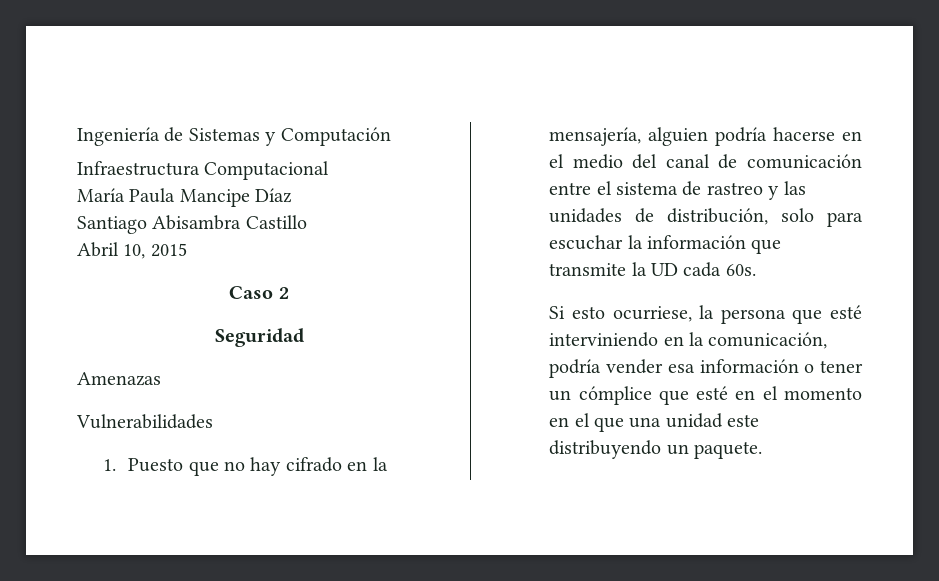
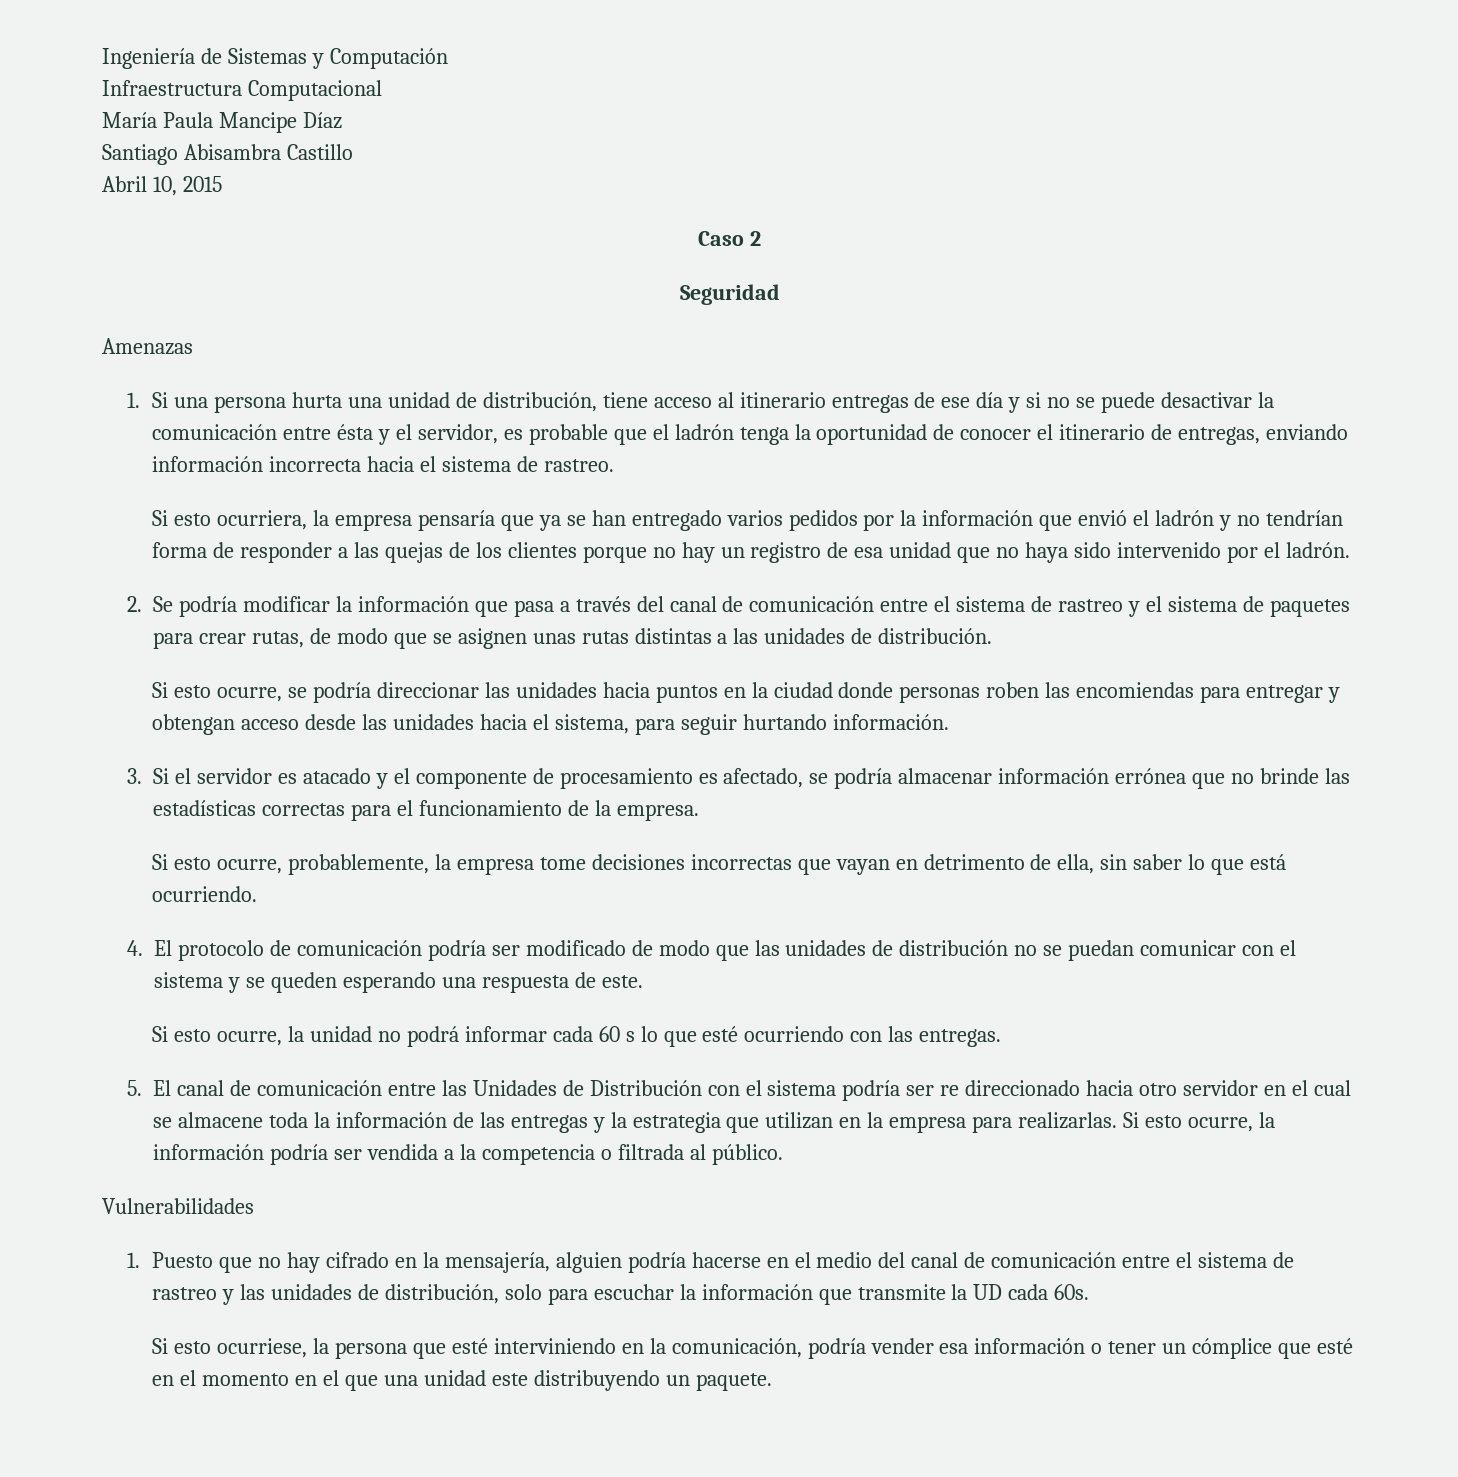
+ 1. Si una persona hurta una unidad de distribución, tiene acceso al itinerario entregas de ese día y si no se puede desactivar la comunicación entre ésta y el servidor, es probable que el ladrón tenga la oportunidad de conocer el itinerario de entregas, enviando información incorrecta hacia el sistema de rastreo.
+ Si esto ocurriera, la empresa pensaría que ya se han entregado varios pedidos por la información que envió el ladrón y no tendrían forma de responder a las quejas de los clientes porque no hay un registro de esa unidad que no haya sido intervenido por el ladrón.
+ 2. Se podría modificar la información que pasa a través del canal de comunicación entre el sistema de rastreo y el sistema de paquetes para crear rutas, de modo que se asignen unas rutas distintas a las unidades de distribución.
+ Si esto ocurre, se podría direccionar las unidades hacia puntos en la ciudad donde personas roben las encomiendas para entregar y obtengan acceso desde las unidades hacia el sistema, para seguir hurtando información.
+ 3. Si el servidor es atacado y el componente de procesamiento es afectado, se podría almacenar información errónea que no brinde las estadísticas correctas para el funcionamiento de la empresa.
+ Si esto ocurre, probablemente, la empresa tome decisiones incorrectas que vayan en detrimento de ella, sin saber lo que está ocurriendo.
+ 4. El protocolo de comunicación podría ser modificado de modo que las unidades de distribución no se puedan comunicar con el sistema y se queden esperando una respuesta de este.
+ Si esto ocurre, la unidad no podrá informar cada 60 s lo que esté ocurriendo con las entregas.
+ 5. El canal de comunicación entre las Unidades de Distribución con el sistema podría ser re direccionado hacia otro servidor en el cual se almacene toda la información de las entregas y la estrategia que utilizan en la empresa para realizarlas. Si esto ocurre, la información podría ser vendida a la competencia o filtrada al público.

